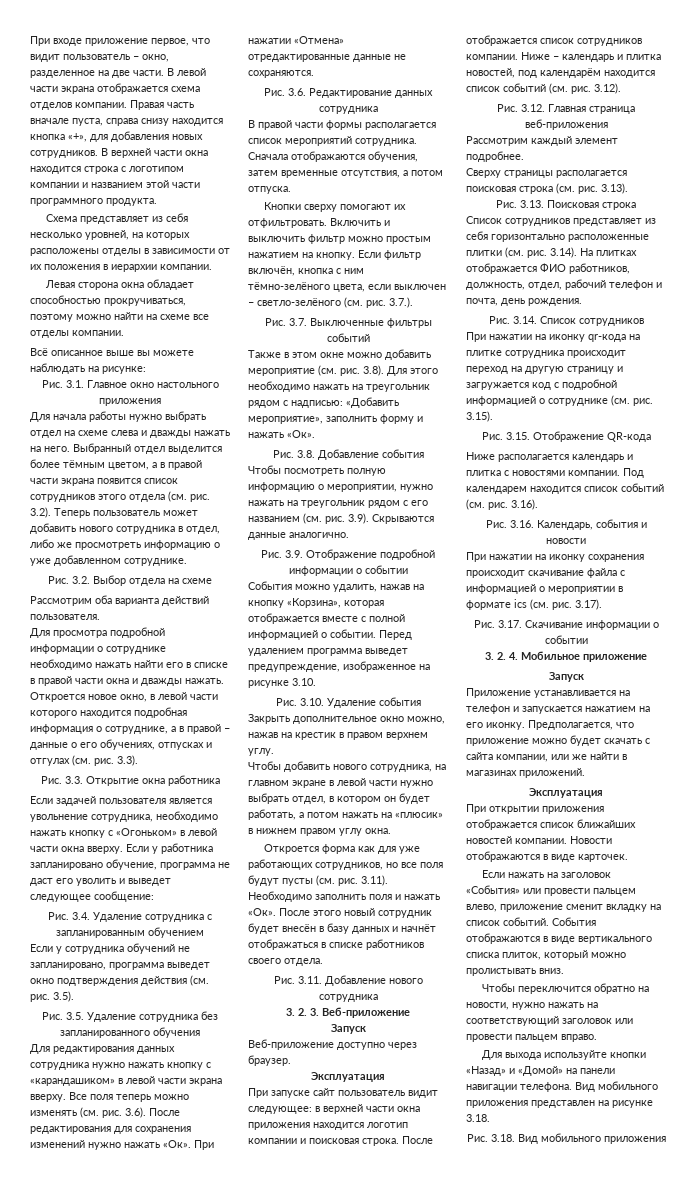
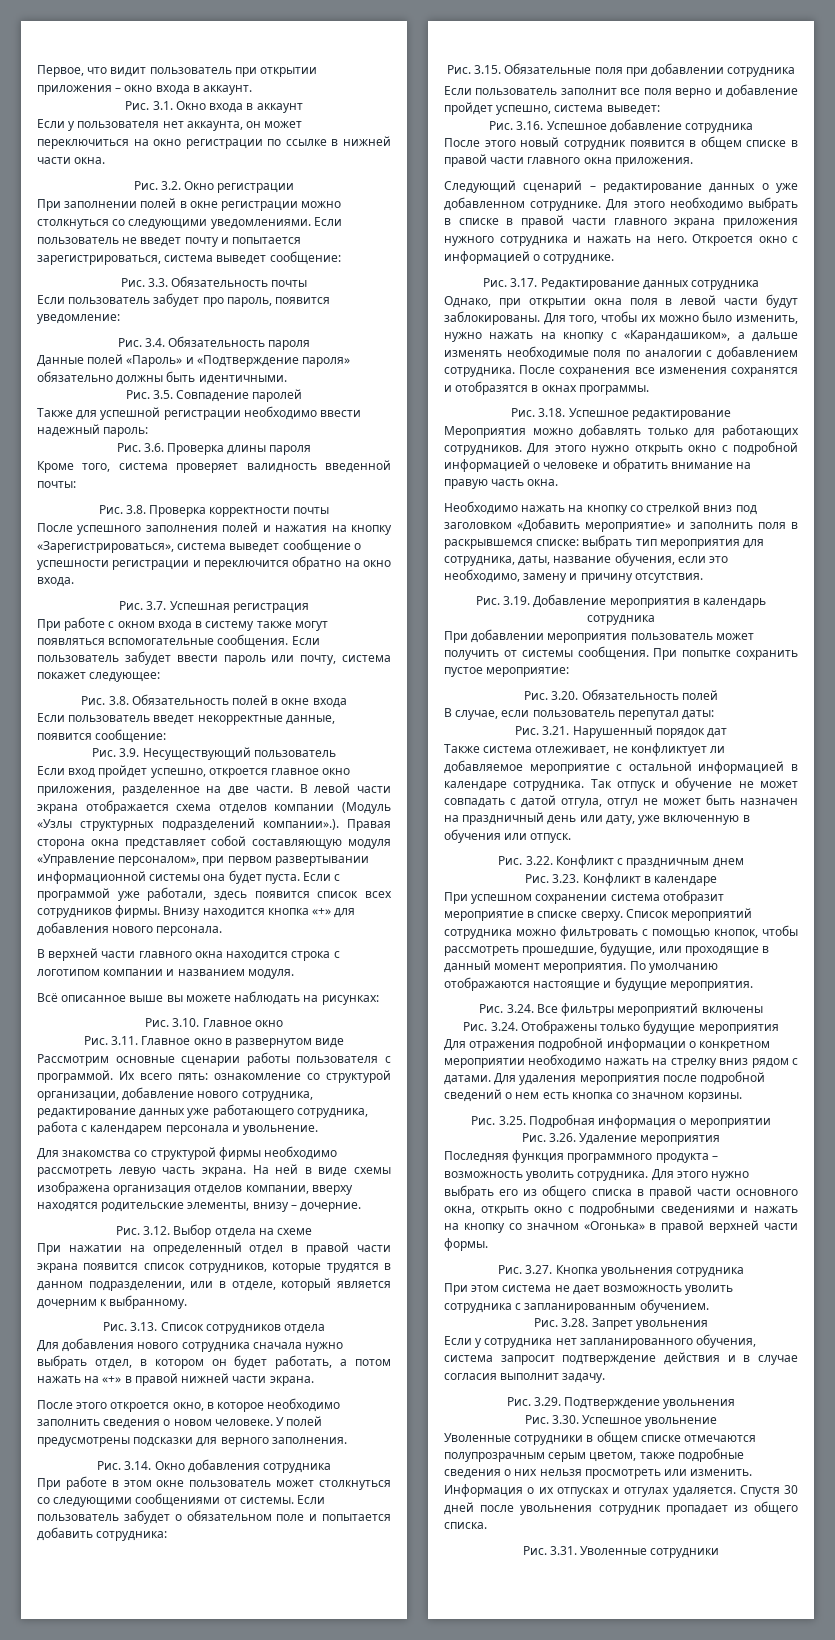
- При входе приложение первое, что видит пользователь – окно, разделенное на две части.
+ Первое, что видит пользователь при открытии приложения – окно входа в аккаунт.
+ Рис. 3.1. Окно входа в аккаунт
+ Если у пользователя нет аккаунта, он может переключиться на окно регистрации по ссылке в нижней части окна.
+ Рис. 3.2. Окно регистрации
+ При заполнении полей в окне регистрации можно столкнуться со следующими уведомлениями. Если пользователь не введет почту и попытается зарегистрироваться, система выведет сообщение:
+ Рис. 3.3. Обязательность почты
+ Если пользователь забудет про пароль, появится уведомление:
+ Рис. 3.4. Обязательность пароля
+ Данные полей «Пароль» и «Подтверждение пароля» обязательно должны быть идентичными.
+ Рис. 3.5. Совпадение паролей
+ Также для успешной регистрации необходимо ввести надежный пароль:
+ Рис. 3.6. Проверка длины пароля
+ Кроме того, система проверяет валидность введенной почты:
+ Рис. 3.8. Проверка корректности почты
+ После успешного заполнения полей и нажатия на кнопку «Зарегистрироваться», система выведет сообщение о успешности регистрации и переключится обратно на окно входа.
+ Рис. 3.7. Успешная регистрация
+ При работе с окном входа в систему также могут появляться вспомогательные сообщения. Если пользователь забудет ввести пароль или почту, система покажет следующее:
+ Рис. 3.8. Обязательность полей в окне входа
+ Если пользователь введет некорректные данные, появится сообщение:
+ Рис. 3.9. Несуществующий пользователь
+ Если вход пройдет успешно, откроется главное окно приложения, разделенное на две части.
- В левой части экрана отображается схема отделов компании. Правая часть вначале пуста, справа снизу находится кнопка «+», для добавления новых сотрудников. В верхней части окна находится строка с логотипом компании и названием этой части программного продукта.
- Схема представляет из себя несколько уровней, на которых расположены отделы в зависимости от их положения в иерархии компании.
- Левая сторона окна обладает способностью прокручиваться, поэтому можно найти на схеме все отделы компании.
+ В левой части экрана отображается схема отделов компании (Модуль «Узлы структурных подразделений компании».). Правая сторона окна представляет собой составляющую модуля «Управление персоналом», при первом развертывании информационной системы она будет пуста. Если с программой уже работали, здесь появится список всех сотрудников фирмы. Внизу находится кнопка «+» для добавления нового персонала.
+ В верхней части главного окна находится строка с логотипом компании и названием модуля.
- Всё описанное выше вы можете наблюдать на рисунке:
- Рис. 3.1. Главное окно настольного приложения
- Для начала работы нужно выбрать отдел на схеме слева и дважды нажать на него. Выбранный отдел выделится более тёмным цветом, а в правой части экрана появится список сотрудников этого отдела (см. рис. 3.2). Теперь пользователь может добавить нового сотрудника в отдел, либо же просмотреть информацию о уже добавленном сотруднике.
- Рис. 3.2. Выбор отдела на схеме
- Рассмотрим оба варианта действий пользователя.
- Для просмотра подробной информации о сотруднике необходимо нажать найти его в списке в правой части окна и дважды нажать. Откроется новое окно, в левой части которого находится подробная информация о сотруднике, а в правой – данные о его обучениях, отпусках и отгулах (см. рис. 3.3).
- Рис. 3.3. Открытие окна работника
- Если задачей пользователя является увольнение сотрудника, необходимо нажать кнопку с «Огоньком» в левой части окна вверху. Если у работника запланировано обучение, программа не даст его уволить и выведет следующее сообщение:
- Рис. 3.4. Удаление сотрудника с запланированным обучением
- Если у сотрудника обучений не запланировано, программа выведет окно подтверждения действия (см. рис. 3.5).
- Рис. 3.5. Удаление сотрудника без запланированного обучения
- Для редактирования данных сотрудника нужно нажать кнопку с «карандашиком» в левой части экрана вверху. Все поля теперь можно изменять (см. рис. 3.6). После редактирования для сохранения изменений нужно нажать «Ок». При нажатии «Отмена» отредактированные данные не сохраняются.
- Рис. 3.6. Редактирование данных сотрудника
- В правой части формы располагается список мероприятий сотрудника. Сначала отображаются обучения, затем временные отсутствия, а потом отпуска.
- Кнопки сверху помогают их отфильтровать. Включить и выключить фильтр можно простым нажатием на кнопку. Если фильтр включён, кнопка с ним тёмно-зелёного цвета, если выключен – светло-зелёного (см. рис. 3.7.).
- Рис. 3.7. Выключенные фильтры событий
- Также в этом окне можно добавить мероприятие (см. рис. 3.8). Для этого необходимо нажать на треугольник рядом с надписью: «Добавить мероприятие», заполнить форму и нажать «Ок».
- Рис. 3.8. Добавление события
- Чтобы посмотреть полную информацию о мероприятии, нужно нажать на треугольник рядом с его названием (см. рис. 3.9). Скрываются данные аналогично.
- Рис. 3.9. Отображение подробной информации о событии
- События можно удалить, нажав на кнопку «Корзина», которая отображается вместе с полной информацией о событии. Перед удалением программа выведет предупреждение, изображенное на рисунке 3.10.
- Рис. 3.10. Удаление события
- Закрыть дополнительное окно можно, нажав на крестик в правом верхнем углу.
- Чтобы добавить нового сотрудника, на главном экране в левой части нужно выбрать отдел, в котором он будет работать, а потом нажать на «плюсик» в нижнем правом углу окна.
- Откроется форма как для уже работающих сотрудников, но все поля будут пусты (см. рис. 3.11). Необходимо заполнить поля и нажать «Ок». После этого новый сотрудник будет внесён в базу данных и начнёт отображаться в списке работников своего отдела.
- Рис. 3.11. Добавление нового сотрудника
- 3. 2. 3. Веб-приложение
- Запуск
- Веб-приложение доступно через браузер.
- Эксплуатация
- При запуске сайт пользователь видит следующее: в верхней части окна приложения находится логотип компании и поисковая строка. После отображается список сотрудников компании. Ниже – календарь и плитка новостей, под календарём находится список событий (см. рис. 3.12).
- Рис. 3.12. Главная страница веб-приложения
- Рассмотрим каждый элемент подробнее.
- Сверху страницы располагается поисковая строка (см. рис. 3.13).
- Рис. 3.13. Поисковая строка
- Список сотрудников представляет из себя горизонтально расположенные плитки (см. рис. 3.14). На плитках отображается ФИО работников, должность, отдел, рабочий телефон и почта, день рождения.
- Рис. 3.14. Список сотрудников
- При нажатии на иконку qr-кода на плитке сотрудника происходит переход на другую страницу и загружается код с подробной информацией о сотруднике (см. рис. 3.15).
- Рис. 3.15. Отображение QR-кода
- Ниже располагается календарь и плитка с новостями компании. Под календарем находится список событий (см. рис. 3.16).
- Рис. 3.16. Календарь, события и новости
- При нажатии на иконку сохранения происходит скачивание файла с информацией о мероприятии в формате ics (см. рис. 3.17).
- Рис. 3.17. Скачивание информации о событии
- 3. 2. 4. Мобильное приложение
- Запуск
- Приложение устанавливается на телефон и запускается нажатием на его иконку. Предполагается, что приложение можно будет скачать с сайта компании, или же найти в магазинах приложений.
- Эксплуатация
- При открытии приложения отображается список ближайших новостей компании. Новости отображаются в виде карточек.
- Если нажать на заголовок «События» или провести пальцем влево, приложение сменит вкладку на список событий. События отображаются в виде вертикального списка плиток, который можно пролистывать вниз.
- Чтобы переключится обратно на новости, нужно нажать на соответствующий заголовок или провести пальцем вправо.
- Для выхода используйте кнопки «Назад» и «Домой» на панели навигации телефона. Вид мобильного приложения представлен на рисунке 3.18.
- Рис. 3.18. Вид мобильного приложения
+ Всё описанное выше вы можете наблюдать на рисунках:
+ Рис. 3.10. Главное окно
+ Рис. 3.11. Главное окно в развернутом виде
+ Рассмотрим основные сценарии работы пользователя с программой. Их всего пять: ознакомление со структурой организации, добавление нового сотрудника, редактирование данных уже работающего сотрудника, работа с календарем персонала и увольнение.
+ Для знакомства со структурой фирмы необходимо рассмотреть левую часть экрана. На ней в виде схемы изображена организация отделов компании, вверху находятся родительские элементы, внизу – дочерние.
+ Рис. 3.12. Выбор отдела на схеме
+ При нажатии на определенный отдел в правой части экрана появится список сотрудников, которые трудятся в данном подразделении, или в отделе, который является дочерним к выбранному.
+ Рис. 3.13. Список сотрудников отдела
+ Для добавления нового сотрудника сначала нужно выбрать отдел, в котором он будет работать, а потом нажать на «+» в правой нижней части экрана.
+ После этого откроется окно, в которое необходимо заполнить сведения о новом человеке. У полей предусмотрены подсказки для верного заполнения.
+ Рис. 3.14. Окно добавления сотрудника
+ При работе в этом окне пользователь может столкнуться со следующими сообщениями от системы. Если пользователь забудет о обязательном поле и попытается добавить сотрудника:
+ Рис. 3.15. Обязательные поля при добавлении сотрудника
+ Если пользователь заполнит все поля верно и добавление пройдет успешно, система выведет:
+ Рис. 3.16. Успешное добавление сотрудника
+ После этого новый сотрудник появится в общем списке в правой части главного окна приложения.
+ Следующий сценарий – редактирование данных о уже добавленном сотруднике. Для этого необходимо выбрать в списке в правой части главного экрана приложения нужного сотрудника и нажать на него. Откроется окно с информацией о сотруднике.
+ Рис. 3.17. Редактирование данных сотрудника
+ Однако, при открытии окна поля в левой части будут заблокированы. Для того, чтобы их можно было изменить, нужно нажать на кнопку с «Карандашиком», а дальше изменять необходимые поля по аналогии с добавлением сотрудника. После сохранения все изменения сохранятся и отобразятся в окнах программы.
+ Рис. 3.18. Успешное редактирование
+ Мероприятия можно добавлять только для работающих сотрудников. Для этого нужно открыть окно с подробной информацией о человеке и обратить внимание на правую часть окна.
+ Необходимо нажать на кнопку со стрелкой вниз под заголовком «Добавить мероприятие» и заполнить поля в раскрывшемся списке: выбрать тип мероприятия для сотрудника, даты, название обучения, если это необходимо, замену и причину отсутствия.
+ Рис. 3.19. Добавление мероприятия в календарь сотрудника
+ При добавлении мероприятия пользователь может получить от системы сообщения. При попытке сохранить пустое мероприятие:
+ Рис. 3.20. Обязательность полей
+ В случае, если пользователь перепутал даты:
+ Рис. 3.21. Нарушенный порядок дат
+ Также система отлеживает, не конфликтует ли добавляемое мероприятие с остальной информацией в календаре сотрудника. Так отпуск и обучение не может совпадать с датой отгула, отгул не может быть назначен на праздничный день или дату, уже включенную в обучения или отпуск.
+ Рис. 3.22. Конфликт с праздничным днем
+ Рис. 3.23. Конфликт в календаре
+ При успешном сохранении система отобразит мероприятие в списке сверху. Список мероприятий сотрудника можно фильтровать с помощью кнопок, чтобы рассмотреть прошедшие, будущие, или проходящие в данный момент мероприятия. По умолчанию отображаются настоящие и будущие мероприятия.
+ Рис. 3.24. Все фильтры мероприятий включены
+ Рис. 3.24. Отображены только будущие мероприятия
+ Для отражения подробной информации о конкретном мероприятии необходимо нажать на стрелку вниз рядом с датами. Для удаления мероприятия после подробной сведений о нем есть кнопка со значном корзины.
+ Рис. 3.25. Подробная информация о мероприятии
+ Рис. 3.26. Удаление мероприятия
+ Последняя функция программного продукта – возможность уволить сотрудника. Для этого нужно выбрать его из общего списка в правой части основного окна, открыть окно с подробными сведениями и нажать на кнопку со значном «Огонька» в правой верхней части формы.
+ Рис. 3.27. Кнопка увольнения сотрудника
+ При этом система не дает возможность уволить сотрудника с запланированным обучением.
+ Рис. 3.28. Запрет увольнения
+ Если у сотрудника нет запланированного обучения, система запросит подтверждение действия и в случае согласия выполнит задачу.
+ Рис. 3.29. Подтверждение увольнения
+ Рис. 3.30. Успешное увольнение
+ Уволенные сотрудники в общем списке отмечаются полупрозрачным серым цветом, также подробные сведения о них нельзя просмотреть или изменить. Информация о их отпусках и отгулах удаляется. Спустя 30 дней после увольнения сотрудник пропадает из общего списка.
+ Рис. 3.31. Уволенные сотрудники

